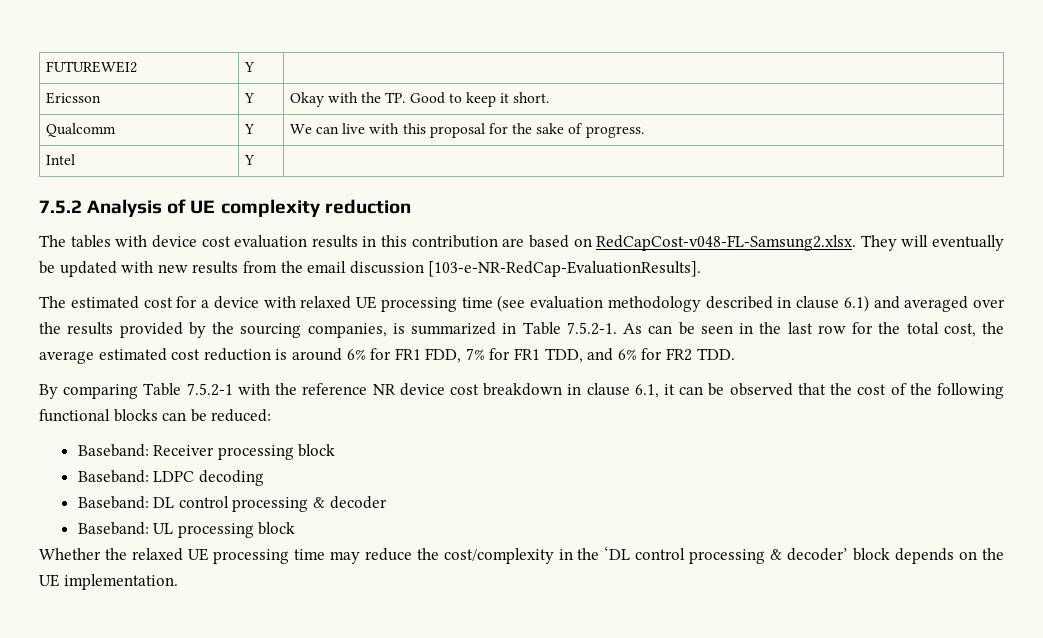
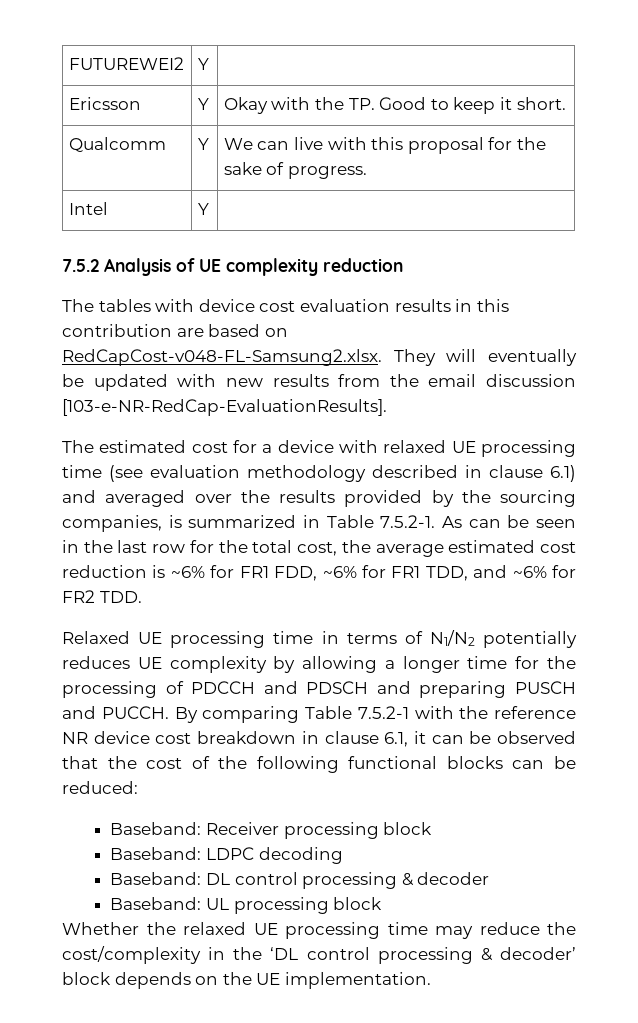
- The estimated cost for a device with relaxed UE processing time (see evaluation methodology described in clause 6.1) and averaged over the results provided by the sourcing companies, is summarized in Table 7.5.2-1. As can be seen in the last row for the total cost, the average estimated cost reduction is around 6% for FR1 FDD, 7% for FR1 TDD, and 6% for FR2 TDD.
+ The estimated cost for a device with relaxed UE processing time (see evaluation methodology described in clause 6.1) and averaged over the results provided by the sourcing companies, is summarized in Table 7.5.2-1. As can be seen in the last row for the total cost, the average estimated cost reduction is ~6% for FR1 FDD, ~6% for FR1 TDD, and ~6% for FR2 TDD.
+ Relaxed UE processing time in terms of N1/N2 potentially reduces UE complexity by allowing a longer time for the processing of PDCCH and PDSCH and preparing PUSCH and PUCCH.

